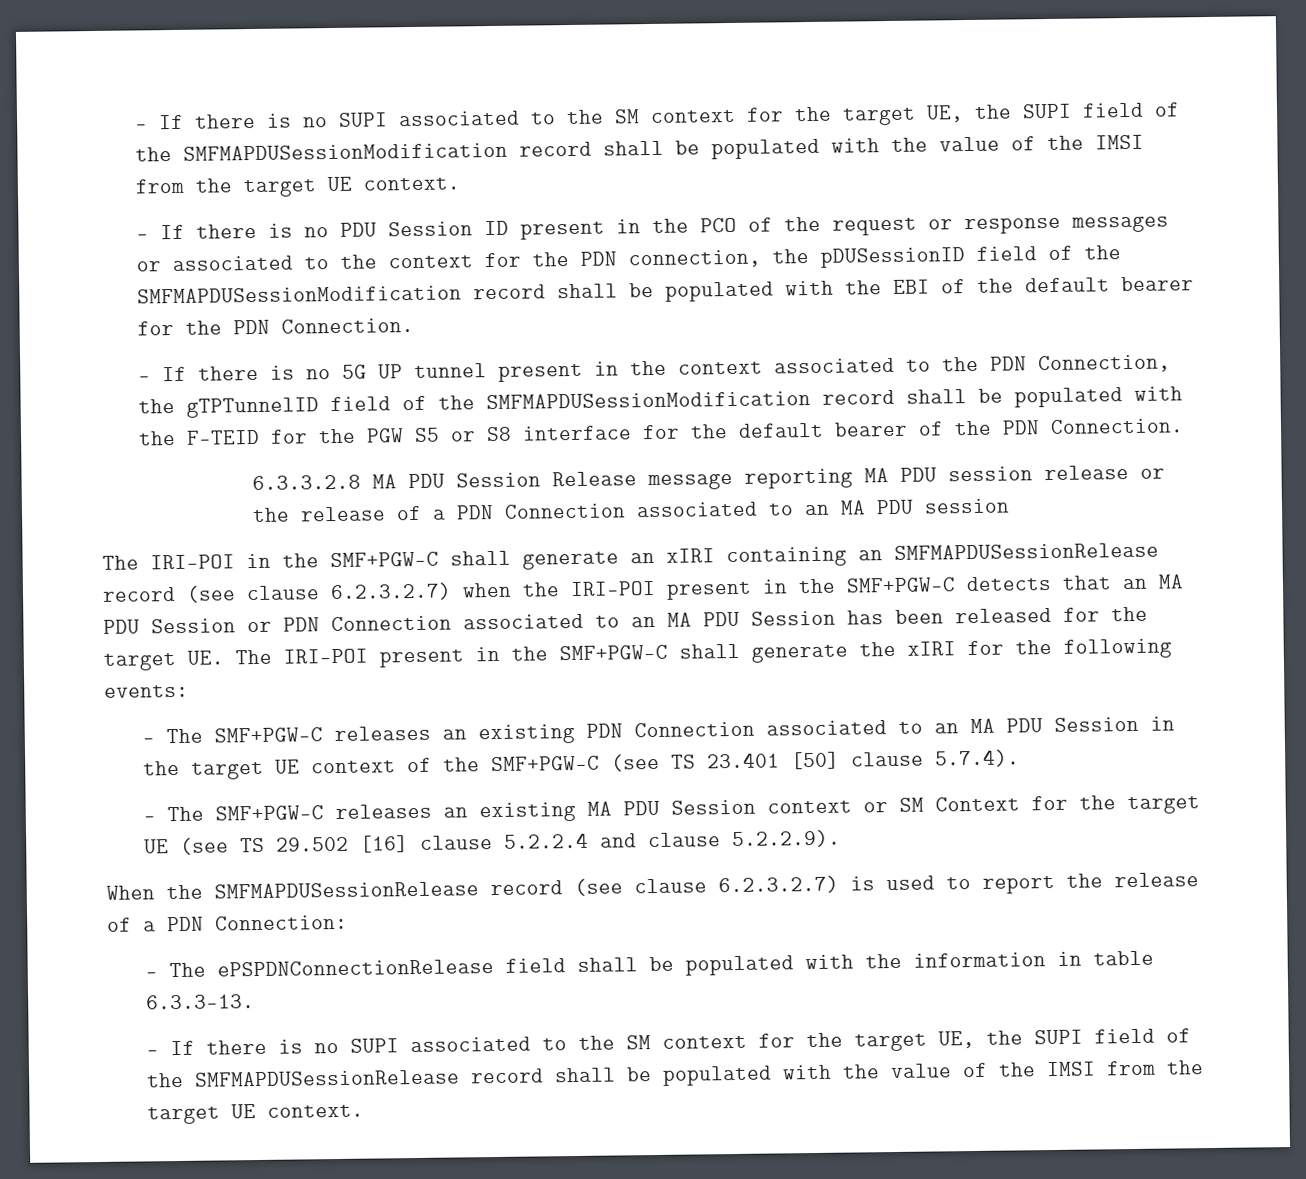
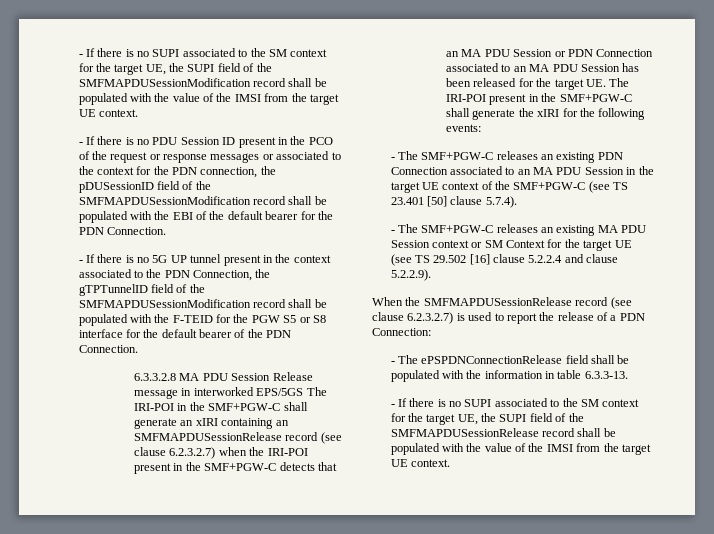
- 6.3.3.2.8 MA PDU Session Release message reporting MA PDU session release or the release of a PDN Connection associated to an MA PDU session
- The IRI-POI in the SMF+PGW-C shall generate an xIRI containing an SMFMAPDUSessionRelease record (see clause 6.2.3.2.7) when the IRI-POI present in the SMF+PGW-C detects that an MA PDU Session or PDN Connection associated to an MA PDU Session has been released for the target UE. The IRI-POI present in the SMF+PGW-C shall generate the xIRI for the following events:
+ 6.3.3.2.8 MA PDU Session Release message in interworked EPS/5GS The IRI-POI in the SMF+PGW-C shall generate an xIRI containing an SMFMAPDUSessionRelease record (see clause 6.2.3.2.7) when the IRI-POI present in the SMF+PGW-C detects that an MA PDU Session or PDN Connection associated to an MA PDU Session has been released for the target UE. The IRI-POI present in the SMF+PGW-C shall generate the xIRI for the following events:

